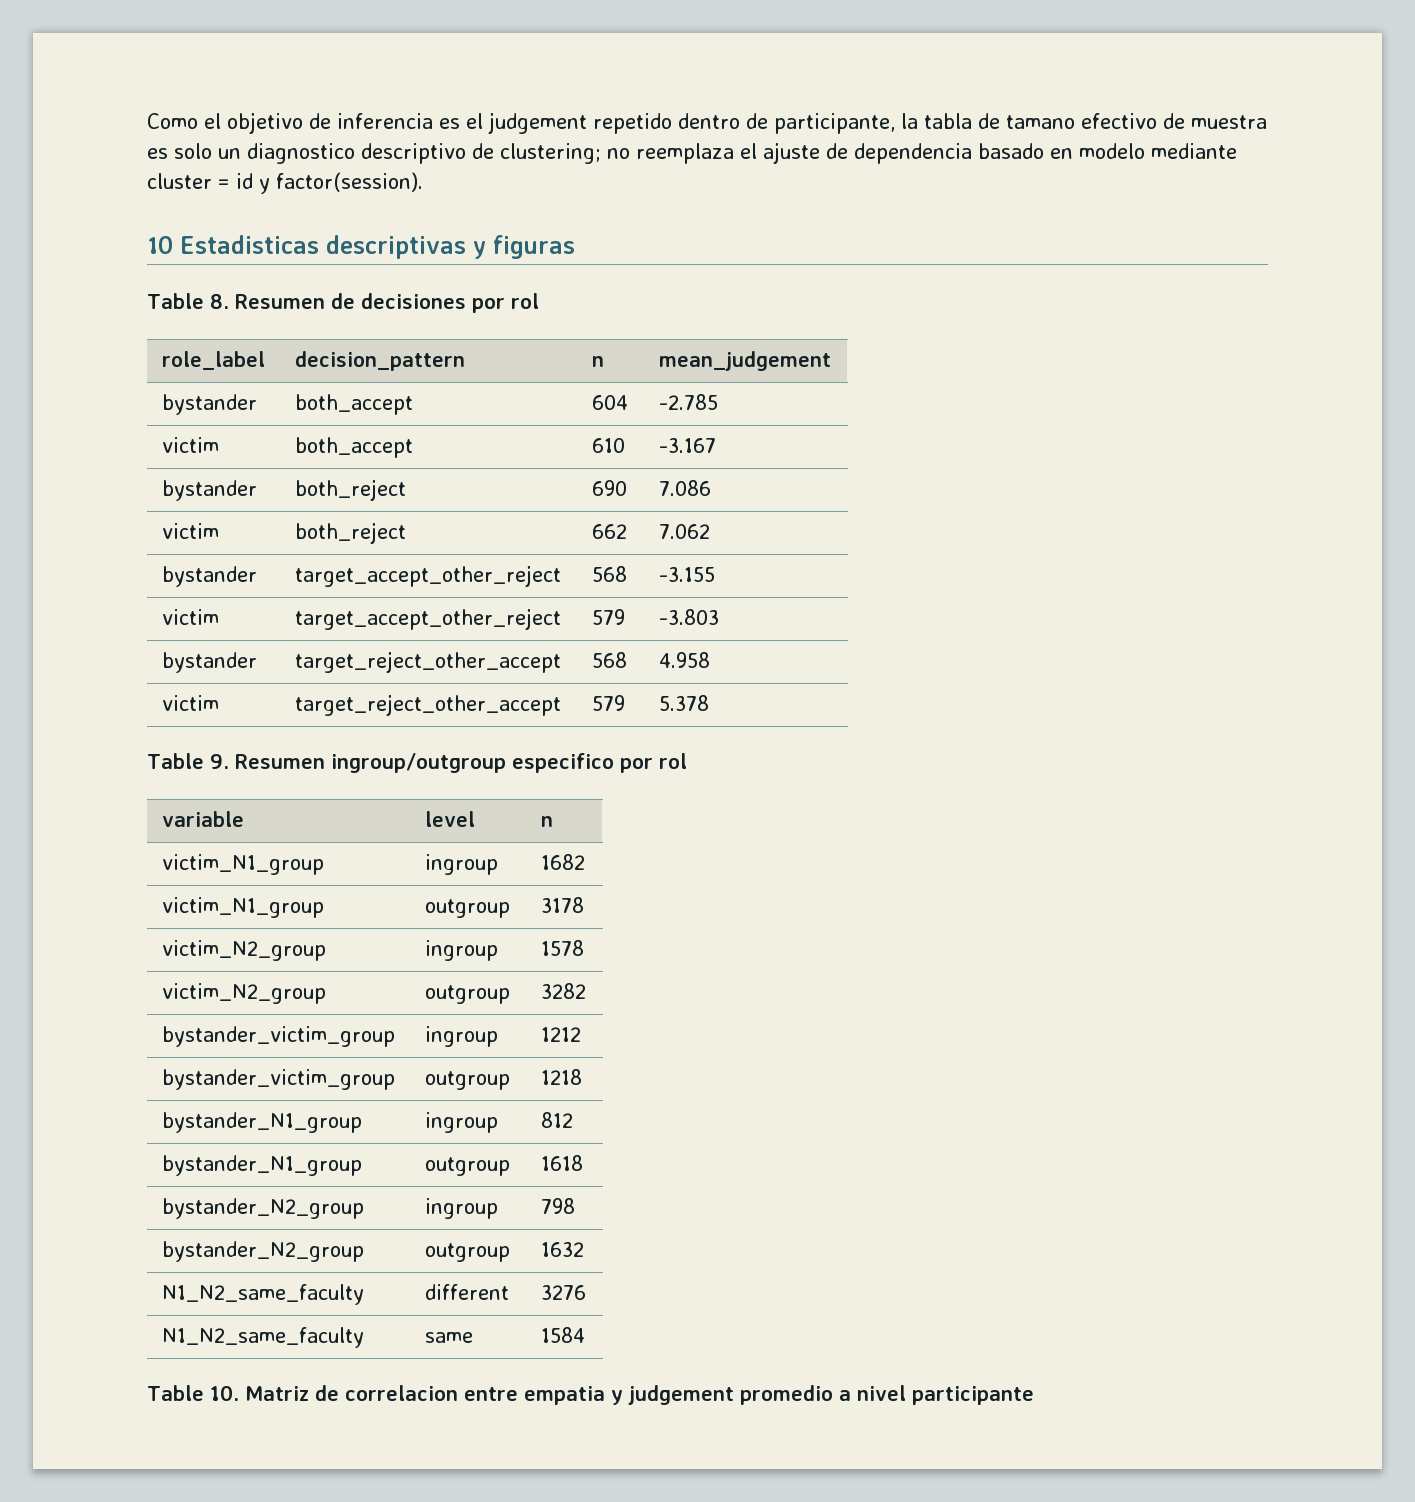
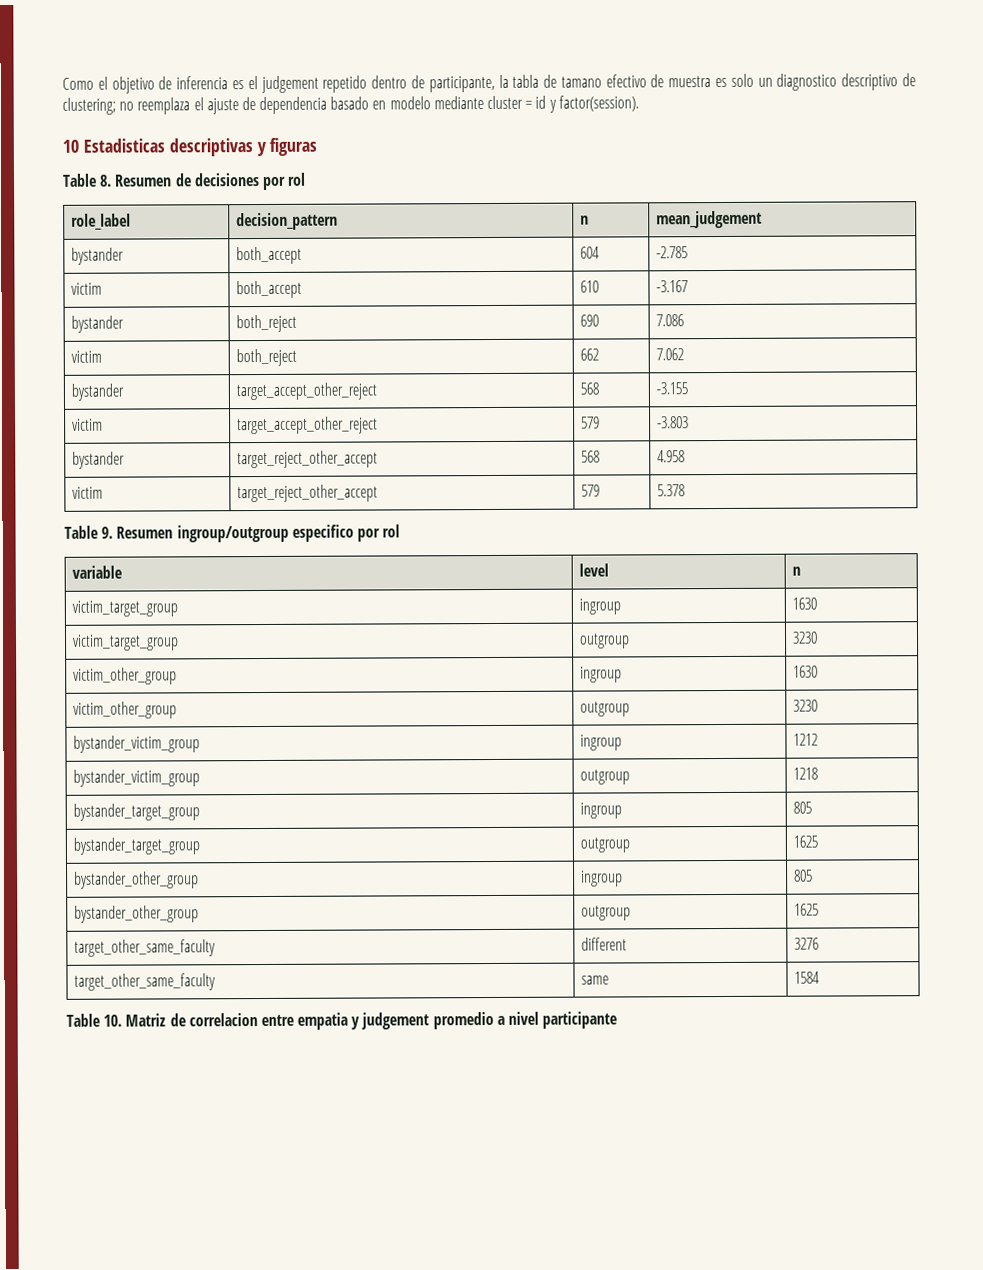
- victim_N1_group | ingroup | 1682
- victim_N1_group | outgroup | 3178
- victim_N2_group | ingroup | 1578
- victim_N2_group | outgroup | 3282
+ victim_target_group | ingroup | 1630
+ victim_target_group | outgroup | 3230
+ victim_other_group | ingroup | 1630
+ victim_other_group | outgroup | 3230
- bystander_N1_group | ingroup | 812
- bystander_N1_group | outgroup | 1618
- bystander_N2_group | ingroup | 798
- bystander_N2_group | outgroup | 1632
- N1_N2_same_faculty | different | 3276
+ bystander_target_group | ingroup | 805
+ bystander_target_group | outgroup | 1625
+ bystander_other_group | ingroup | 805
+ bystander_other_group | outgroup | 1625
+ target_other_same_faculty | different | 3276
- N1_N2_same_faculty | same | 1584
+ target_other_same_faculty | same | 1584

